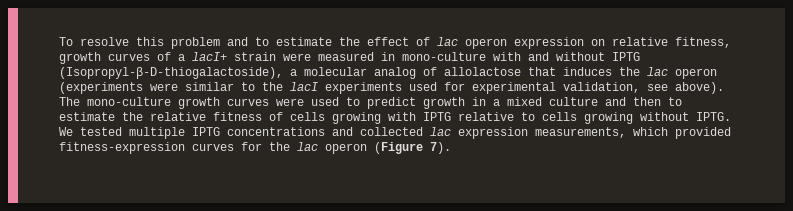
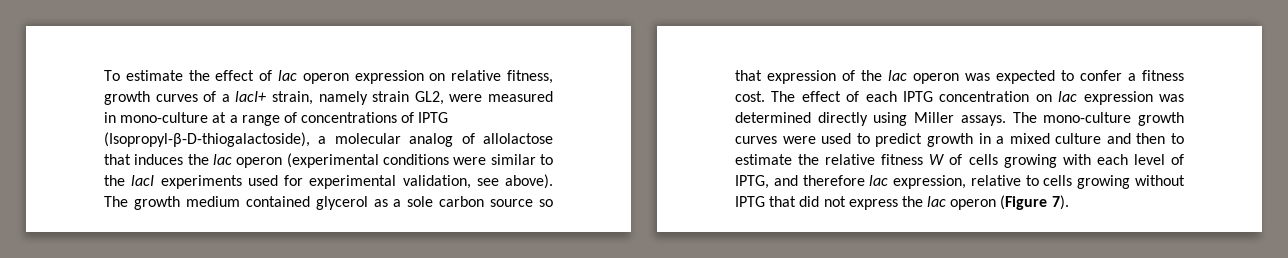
- To resolve this problem and to estimate the effect of lac operon expression on relative fitness, growth curves of a lacI+ strain were measured in mono-culture with and without IPTG (Isopropyl-β-D-thiogalactoside), a molecular analog of allolactose that induces the lac operon (experiments were similar to the lacI experiments used for experimental validation, see above).
+ To estimate the effect of lac operon expression on relative fitness, growth curves of a lacI+ strain, namely strain GL2, were measured in mono-culture at a range of concentrations of IPTG (Isopropyl-β-D-thiogalactoside), a molecular analog of allolactose that induces the lac operon (experimental conditions were similar to the lacI experiments used for experimental validation, see above).
- The mono-culture growth curves were used to predict growth in a mixed culture and then to estimate the relative fitness of cells growing with IPTG relative to cells growing without IPTG. We tested multiple IPTG concentrations and collected lac expression measurements, which provided fitness-expression curves for the lac operon (Figure 7).
+ The growth medium contained glycerol as a sole carbon source so that expression of the lac operon was expected to confer a fitness cost. The effect of each IPTG concentration on lac expression was determined directly using Miller assays. The mono-culture growth curves were used to predict growth in a mixed culture and then to estimate the relative fitness W of cells growing with each level of IPTG, and therefore lac expression, relative to cells growing without IPTG that did not express the lac operon (Figure 7).

